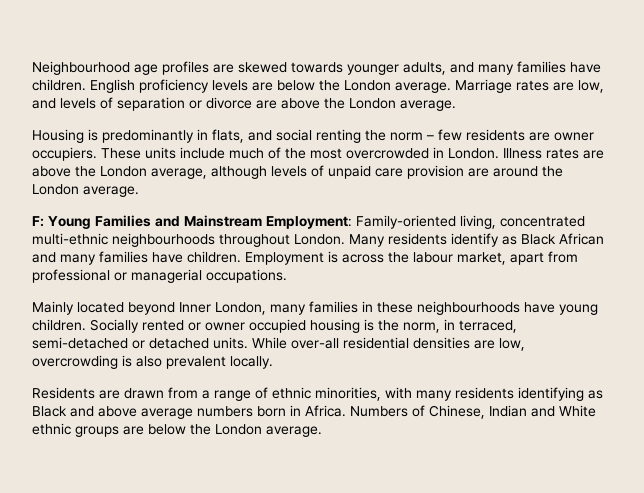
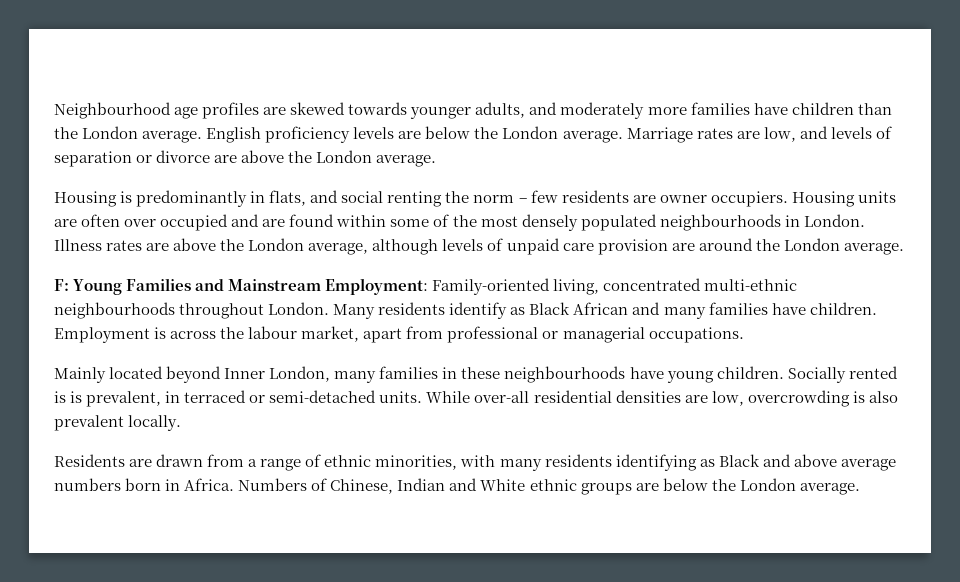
- Neighbourhood age profiles are skewed towards younger adults, and many families have children.
+ Neighbourhood age profiles are skewed towards younger adults, and moderately more families have children than the London average.
- These units include much of the most overcrowded in London.
+ Housing units are often over occupied and are found within some of the most densely populated neighbourhoods in London.
- Socially rented or owner occupied housing is the norm, in terraced, semi-detached or detached units.
+ Socially rented is is prevalent, in terraced or semi-detached units.

